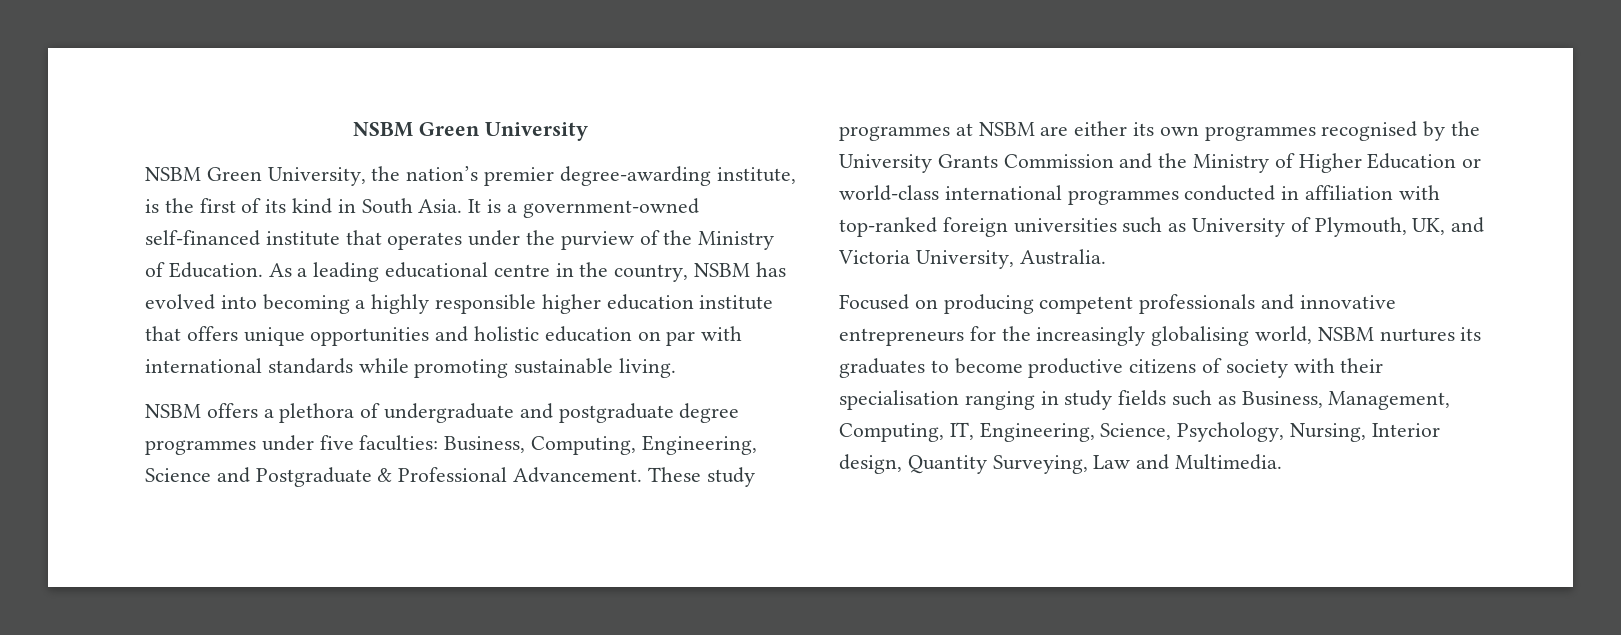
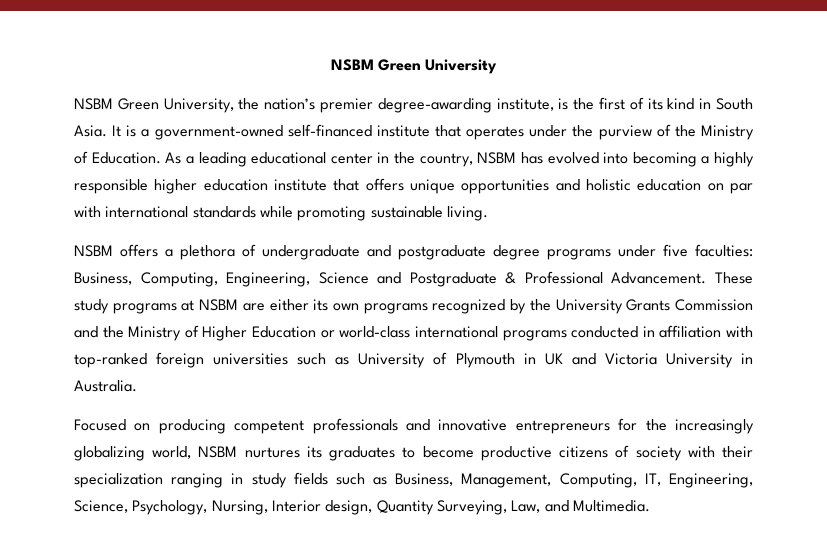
- As a leading educational centre in the country, NSBM has evolved into becoming a highly responsible higher education institute that offers unique opportunities and holistic education on par with international standards while promoting sustainable living.
+ As a leading educational center in the country, NSBM has evolved into becoming a highly responsible higher education institute that offers unique opportunities and holistic education on par with international standards while promoting sustainable living.
- NSBM offers a plethora of undergraduate and postgraduate degree programmes under five faculties: Business, Computing, Engineering, Science and Postgraduate & Professional Advancement.
+ NSBM offers a plethora of undergraduate and postgraduate degree programs under five faculties: Business, Computing, Engineering, Science and Postgraduate & Professional Advancement.
- These study programmes at NSBM are either its own programmes recognised by the University Grants Commission and the Ministry of Higher Education or world-class international programmes conducted in affiliation with top-ranked foreign universities such as University of Plymouth, UK, and Victoria University, Australia.
+ These study programs at NSBM are either its own programs recognized by the University Grants Commission and the Ministry of Higher Education or world-class international programs conducted in affiliation with top-ranked foreign universities such as University of Plymouth in UK and Victoria University in Australia.
- Focused on producing competent professionals and innovative entrepreneurs for the increasingly globalising world, NSBM nurtures its graduates to become productive citizens of society with their specialisation ranging in study fields such as Business, Management, Computing, IT, Engineering, Science, Psychology, Nursing, Interior design, Quantity Surveying, Law and Multimedia.
+ Focused on producing competent professionals and innovative entrepreneurs for the increasingly globalizing world, NSBM nurtures its graduates to become productive citizens of society with their specialization ranging in study fields such as Business, Management, Computing, IT, Engineering, Science, Psychology, Nursing, Interior design, Quantity Surveying, Law, and Multimedia.

